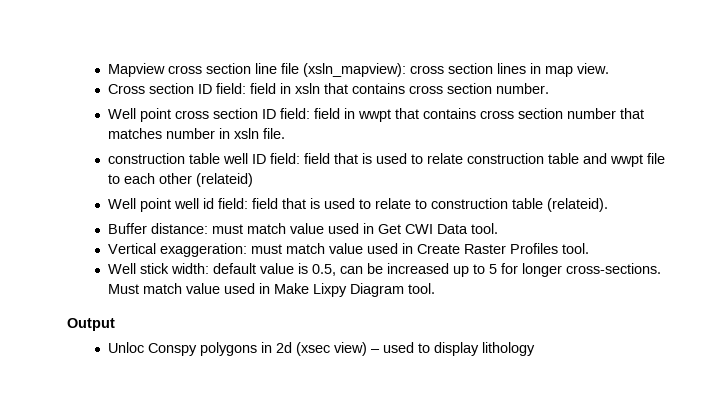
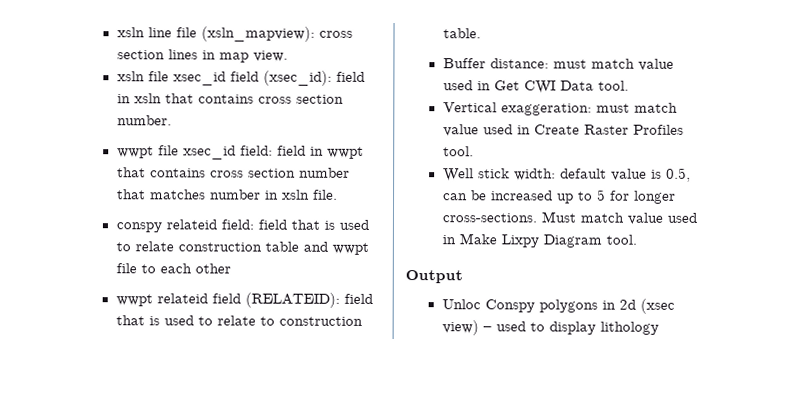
- Mapview cross section line file (xsln_mapview): cross section lines in map view.
+ xsln line file (xsln_mapview): cross section lines in map view.
- Cross section ID field: field in xsln that contains cross section number.
+ xsln file xsec_id field (xsec_id): field in xsln that contains cross section number.
- Well point cross section ID field: field in wwpt that contains cross section number that matches number in xsln file.
+ wwpt file xsec_id field: field in wwpt that contains cross section number that matches number in xsln file.
- construction table well ID field: field that is used to relate construction table and wwpt file to each other (relateid)
- Well point well id field: field that is used to relate to construction table (relateid).
+ conspy relateid field: field that is used to relate construction table and wwpt file to each other
+ wwpt relateid field (RELATEID): field that is used to relate to construction table.

